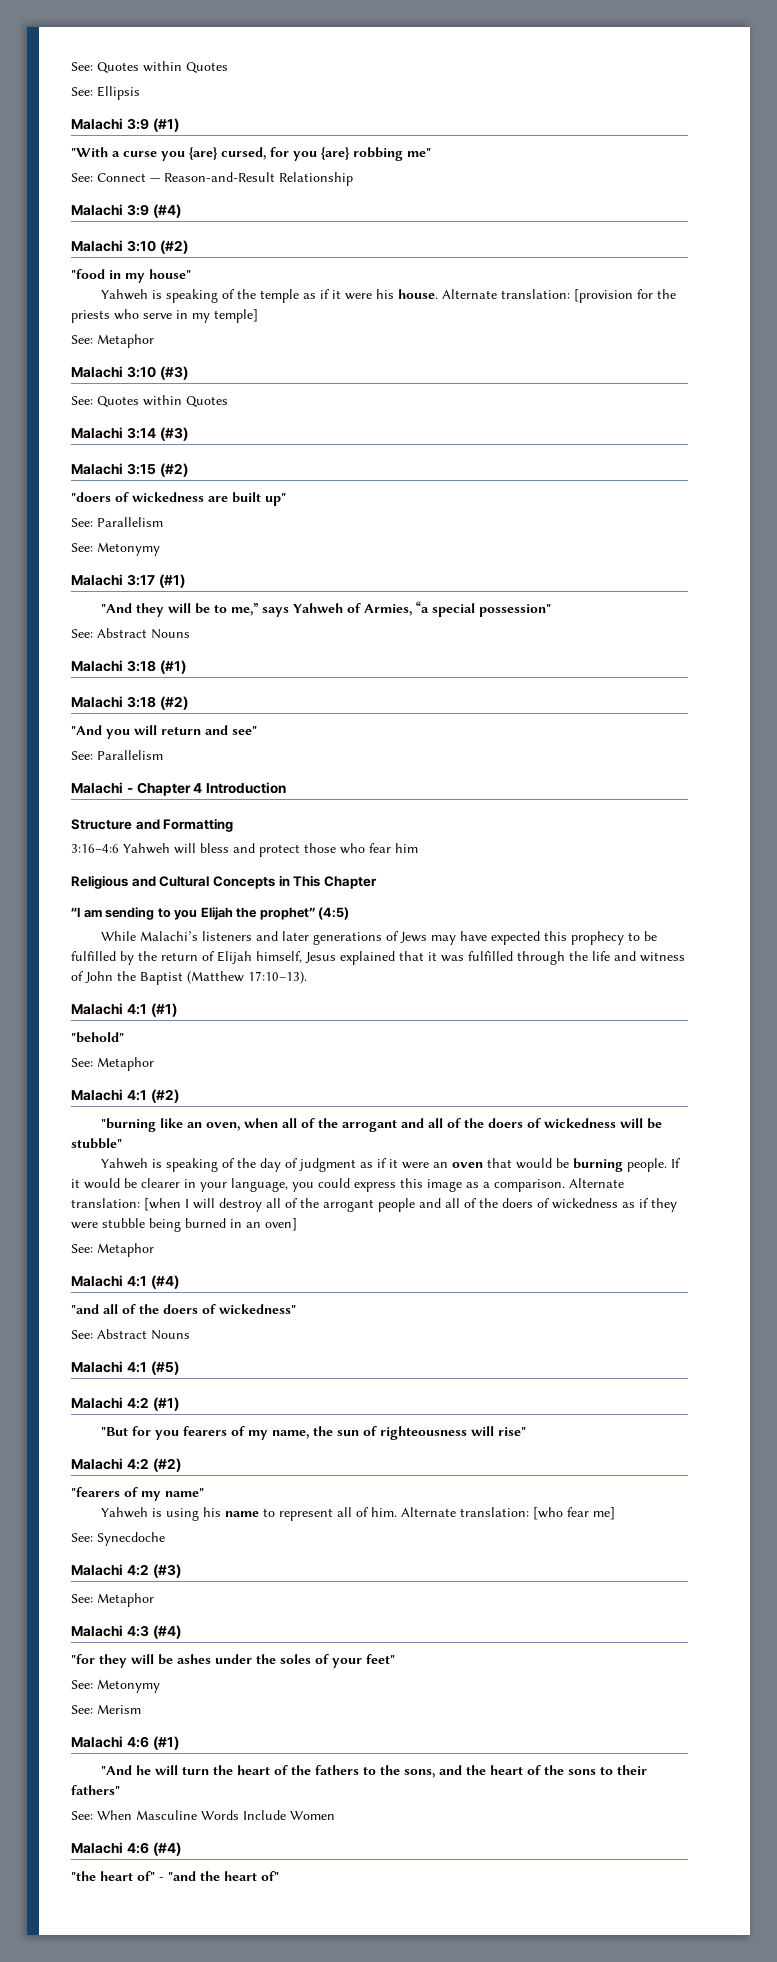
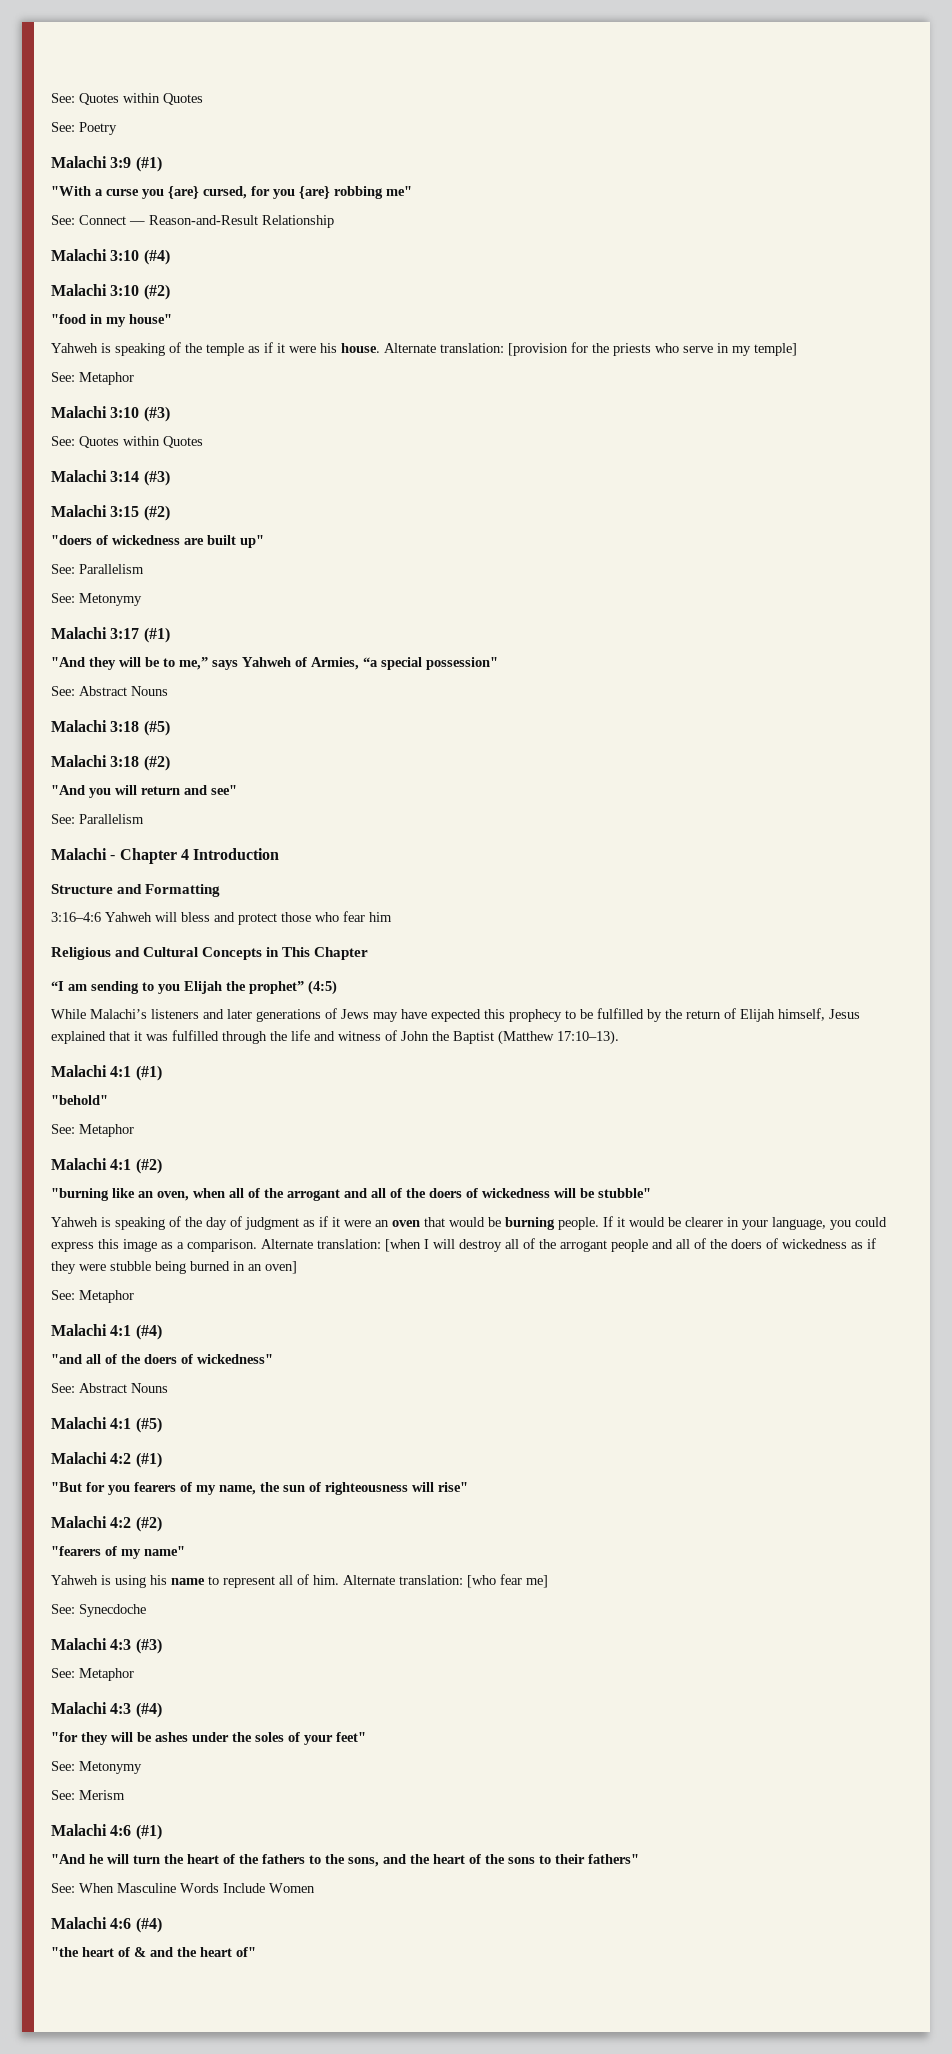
- See: Ellipsis
+ See: Poetry
- Malachi 3:9 (#4)
+ Malachi 3:10 (#4)
- Malachi 3:18 (#1)
+ Malachi 3:18 (#5)
- Malachi 4:2 (#3)
+ Malachi 4:3 (#3)
- "the heart of" - "and the heart of"
+ "the heart of & and the heart of"

